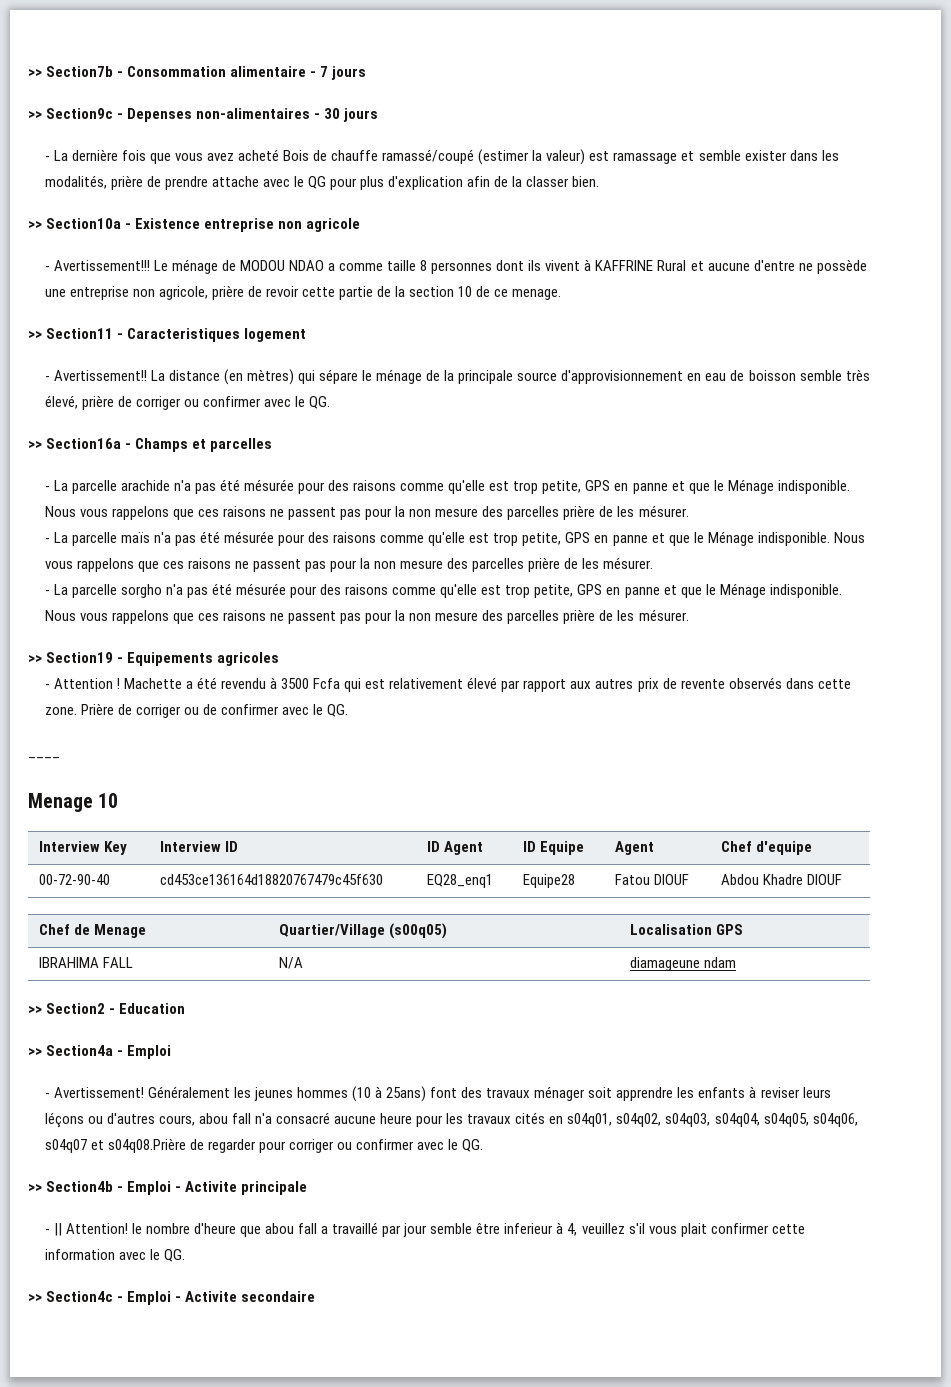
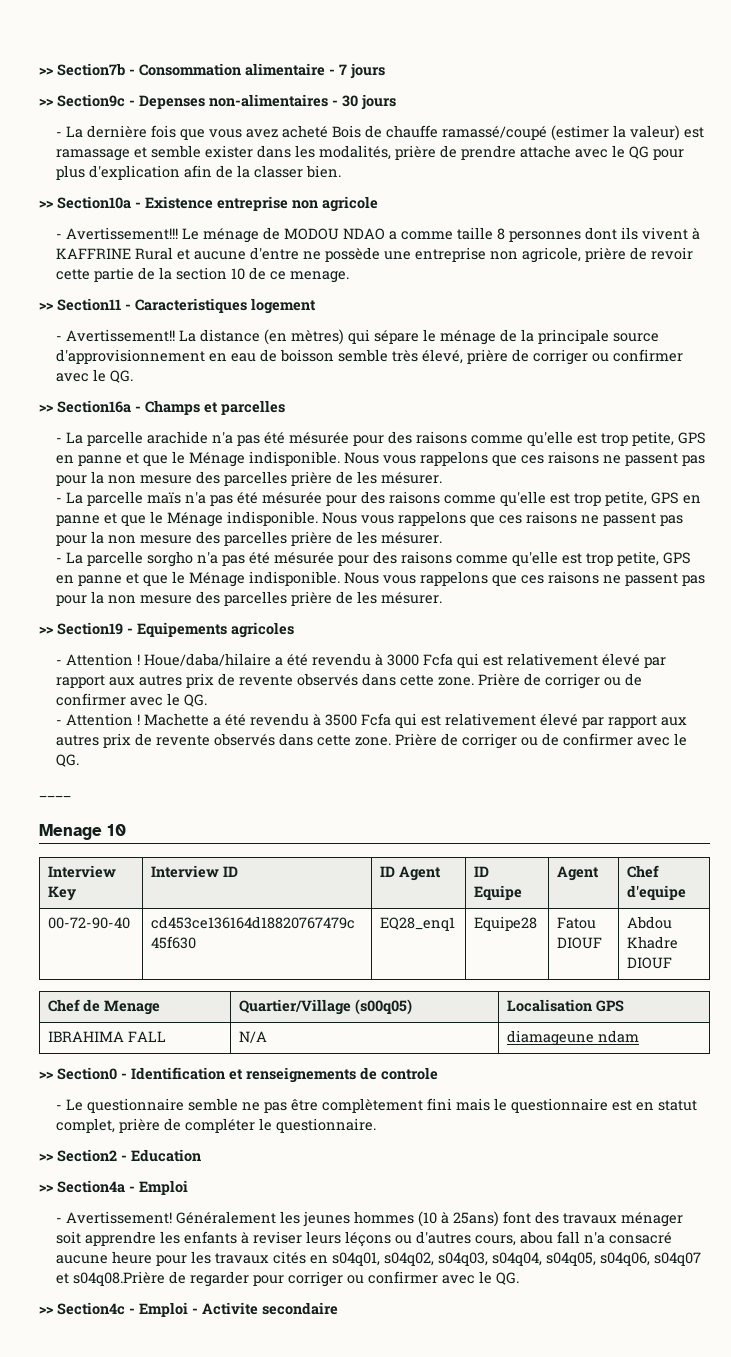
+ - Attention ! Houe/daba/hilaire a été revendu à 3000 Fcfa qui est relativement élevé par rapport aux autres prix de revente observés dans cette zone. Prière de corriger ou de confirmer avec le QG.
+ >> Section0 - Identification et renseignements de controle
+ - Le questionnaire semble ne pas être complètement fini mais le questionnaire est en statut complet, prière de compléter le questionnaire.
- >> Section4b - Emploi - Activite principale
- - || Attention! le nombre d'heure que abou fall a travaillé par jour semble être inferieur à 4, veuillez s'il vous plait confirmer cette information avec le QG.

